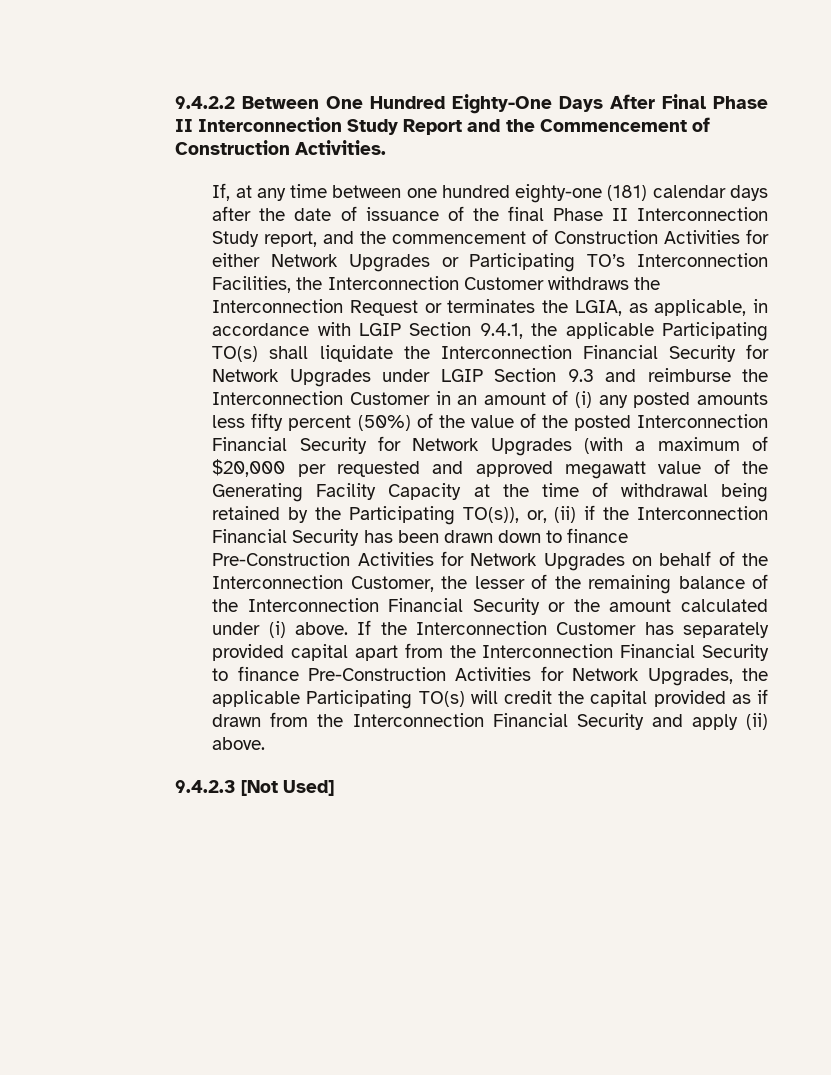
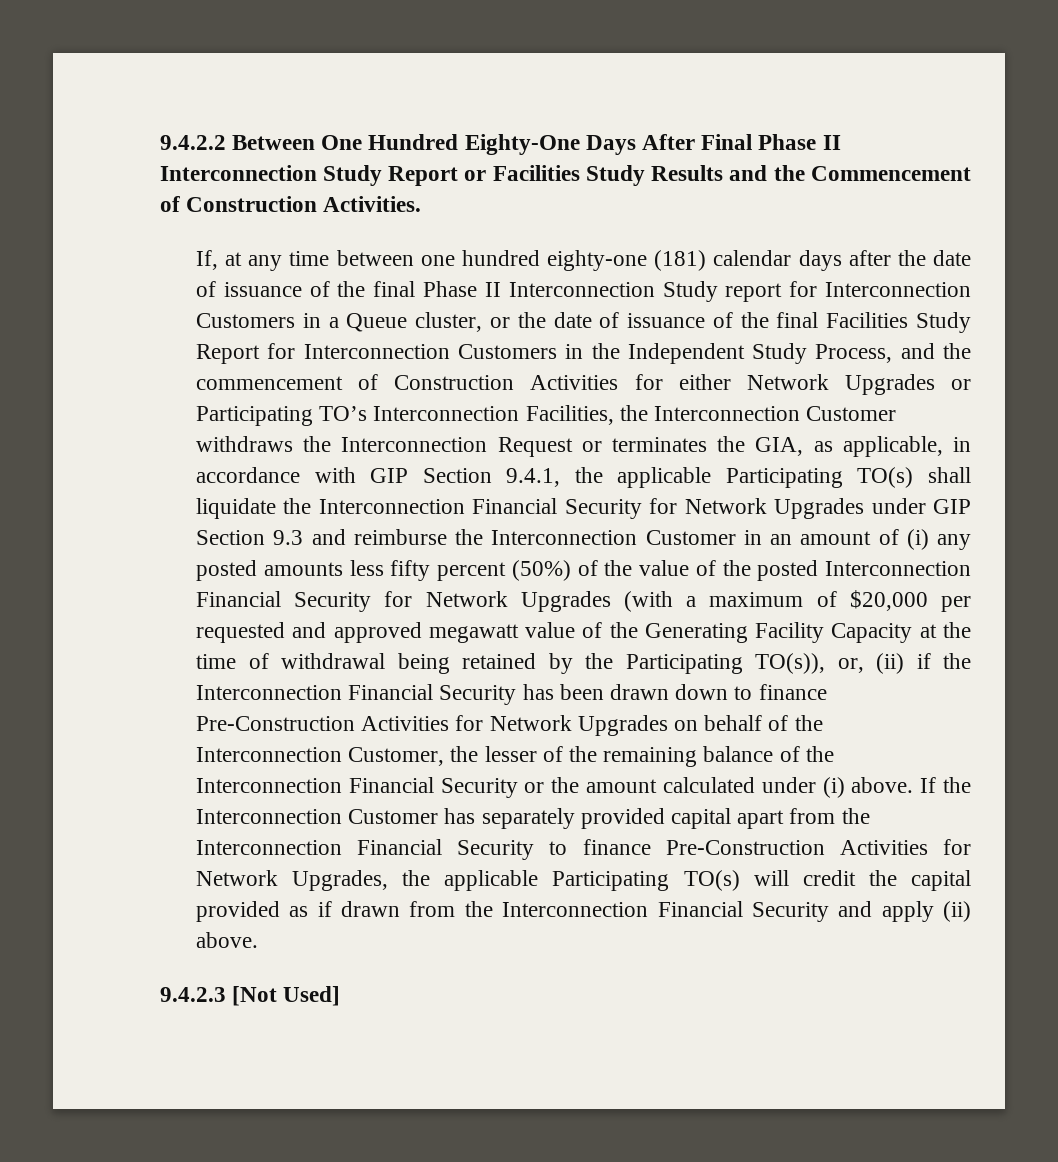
- 9.4.2.2 Between One Hundred Eighty-One Days After Final Phase II Interconnection Study Report and the Commencement of Construction Activities.
+ 9.4.2.2 Between One Hundred Eighty-One Days After Final Phase II Interconnection Study Report or Facilities Study Results and the Commencement of Construction Activities.
- If, at any time between one hundred eighty-one (181) calendar days after the date of issuance of the final Phase II Interconnection Study report, and the commencement of Construction Activities for either Network Upgrades or Participating TO’s Interconnection Facilities, the Interconnection Customer withdraws the Interconnection Request or terminates the LGIA, as applicable, in accordance with LGIP Section 9.4.1, the applicable Participating TO(s) shall liquidate the Interconnection Financial Security for Network Upgrades under LGIP Section 9.3 and reimburse the Interconnection Customer in an amount of (i) any posted amounts less fifty percent (50%) of the value of the posted Interconnection Financial Security for Network Upgrades (with a maximum of $20,000 per requested and approved megawatt value of the Generating Facility Capacity at the time of withdrawal being retained by the Participating TO(s)), or, (ii) if the Interconnection Financial Security has been drawn down to finance Pre-Construction Activities for Network Upgrades on behalf of the Interconnection Customer, the lesser of the remaining balance of the Interconnection Financial Security or the amount calculated under (i) above.
+ If, at any time between one hundred eighty-one (181) calendar days after the date of issuance of the final Phase II Interconnection Study report for Interconnection Customers in a Queue cluster, or the date of issuance of the final Facilities Study Report for Interconnection Customers in the Independent Study Process, and the commencement of Construction Activities for either Network Upgrades or Participating TO’s Interconnection Facilities, the Interconnection Customer withdraws the Interconnection Request or terminates the GIA, as applicable, in accordance with GIP Section 9.4.1, the applicable Participating TO(s) shall liquidate the Interconnection Financial Security for Network Upgrades under GIP Section 9.3 and reimburse the Interconnection Customer in an amount of (i) any posted amounts less fifty percent (50%) of the value of the posted Interconnection Financial Security for Network Upgrades (with a maximum of $20,000 per requested and approved megawatt value of the Generating Facility Capacity at the time of withdrawal being retained by the Participating TO(s)), or, (ii) if the Interconnection Financial Security has been drawn down to finance Pre-Construction Activities for Network Upgrades on behalf of the Interconnection Customer, the lesser of the remaining balance of the Interconnection Financial Security or the amount calculated under (i) above.

